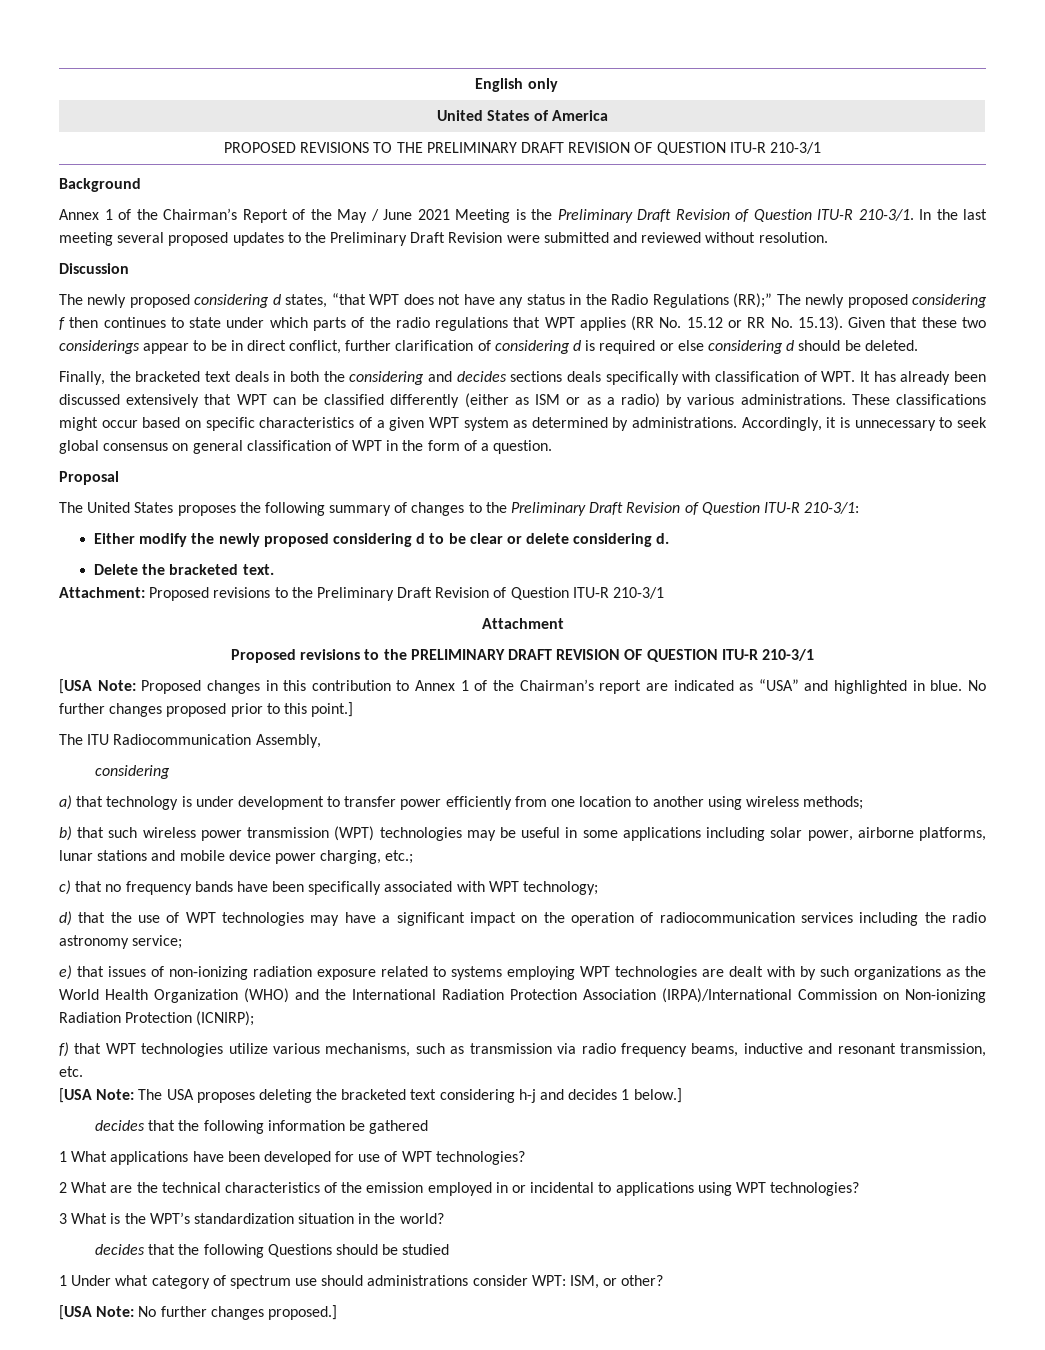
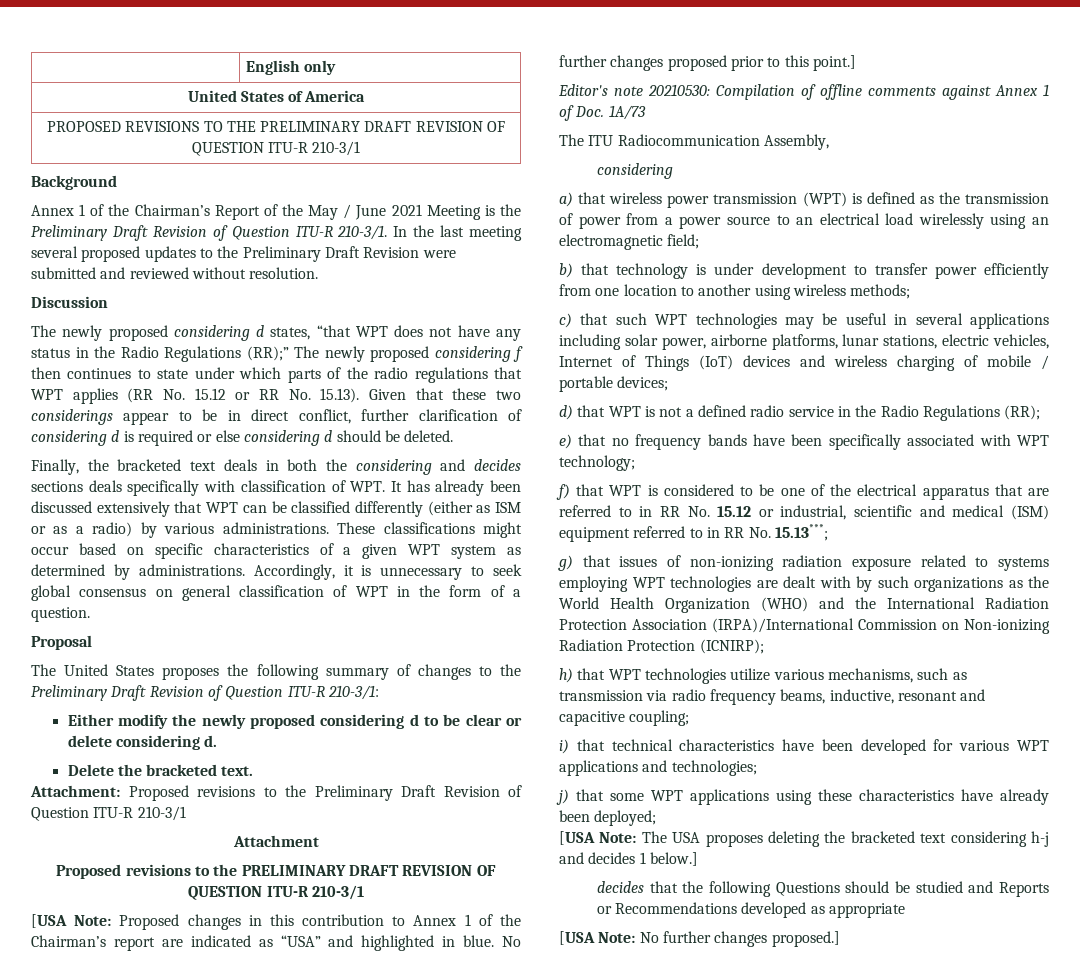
+ Editor's note 20210530: Compilation of offline comments against Annex 1 of Doc. 1A/73
- a) that technology is under development to transfer power efficiently from one location to another using wireless methods;
+ a) that wireless power transmission (WPT) is defined as the transmission of power from a power source to an electrical load wirelessly using an electromagnetic field;
+ b) that technology is under development to transfer power efficiently from one location to another using wireless methods;
- b) that such wireless power transmission (WPT) technologies may be useful in some applications including solar power, airborne platforms, lunar stations and mobile device power charging, etc.;
- c) that no frequency bands have been specifically associated with WPT technology;
+ c) that such WPT technologies may be useful in several applications including solar power, airborne platforms, lunar stations, electric vehicles, Internet of Things (IoT) devices and wireless charging of mobile / portable devices;
+ d) that WPT is not a defined radio service in the Radio Regulations (RR);
+ e) that no frequency bands have been specifically associated with WPT technology;
- d) that the use of WPT technologies may have a significant impact on the operation of radiocommunication services including the radio astronomy service;
- e) that issues of non-ionizing radiation exposure related to systems employing WPT technologies are dealt with by such organizations as the World Health Organization (WHO) and the International Radiation Protection Association (IRPA)/International Commission on Non-ionizing Radiation Protection (ICNIRP);
+ f) that WPT is considered to be one of the electrical apparatus that are referred to in RR No. 15.12 or industrial, scientific and medical (ISM) equipment referred to in RR No. 15.13***;
+ g) that issues of non-ionizing radiation exposure related to systems employing WPT technologies are dealt with by such organizations as the World Health Organization (WHO) and the International Radiation Protection Association (IRPA)/International Commission on Non-ionizing Radiation Protection (ICNIRP);
- f) that WPT technologies utilize various mechanisms, such as transmission via radio frequency beams, inductive and resonant transmission, etc.
+ h) that WPT technologies utilize various mechanisms, such as transmission via radio frequency beams, inductive, resonant and capacitive coupling;
+ i) that technical characteristics have been developed for various WPT applications and technologies;
+ j) that some WPT applications using these characteristics have already been deployed;
- decides that the following information be gathered
- 1 What applications have been developed for use of WPT technologies?
- 2 What are the technical characteristics of the emission employed in or incidental to applications using WPT technologies?
- 3 What is the WPT’s standardization situation in the world?
- decides that the following Questions should be studied
- 1 Under what category of spectrum use should administrations consider WPT: ISM, or other?
+ decides that the following Questions should be studied and Reports or Recommendations developed as appropriate

